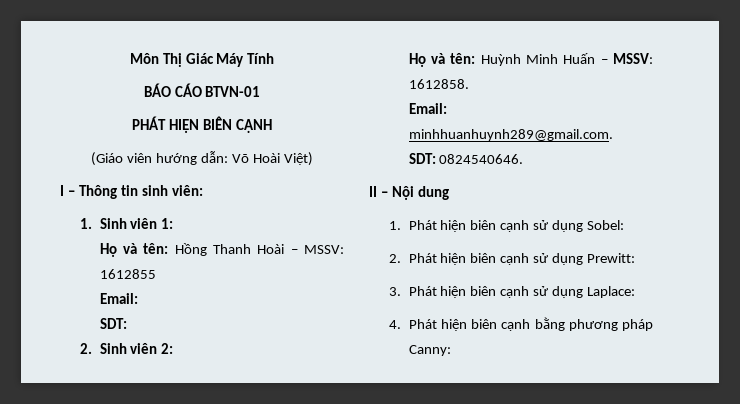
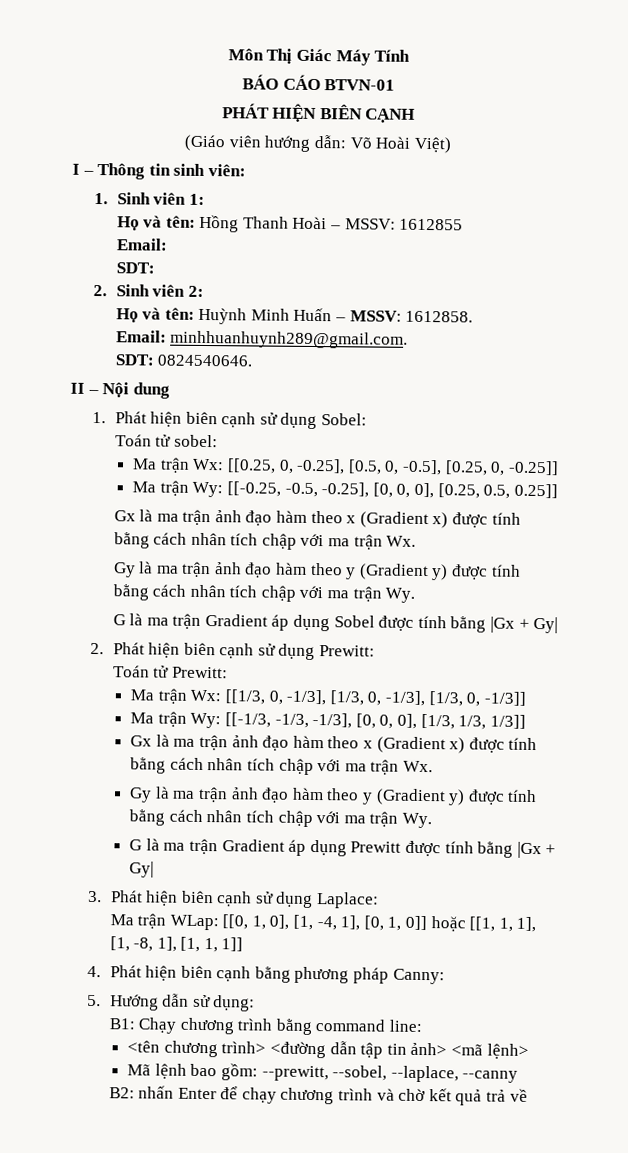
+ Toán tử sobel:
+ Ma trận Wx: [[0.25, 0, -0.25], [0.5, 0, -0.5], [0.25, 0, -0.25]]
+ Ma trận Wy: [[-0.25, -0.5, -0.25], [0, 0, 0], [0.25, 0.5, 0.25]]
+ Gx là ma trận ảnh đạo hàm theo x (Gradient x) được tính bằng cách nhân tích chập với ma trận Wx.
+ Gy là ma trận ảnh đạo hàm theo y (Gradient y) được tính bằng cách nhân tích chập với ma trận Wy.
+ G là ma trận Gradient áp dụng Sobel được tính bằng |Gx + Gy|
+ Toán tử Prewitt:
+ Ma trận Wx: [[1/3, 0, -1/3], [1/3, 0, -1/3], [1/3, 0, -1/3]]
+ Ma trận Wy: [[-1/3, -1/3, -1/3], [0, 0, 0], [1/3, 1/3, 1/3]]
+ Gx là ma trận ảnh đạo hàm theo x (Gradient x) được tính bằng cách nhân tích chập với ma trận Wx.
+ Gy là ma trận ảnh đạo hàm theo y (Gradient y) được tính bằng cách nhân tích chập với ma trận Wy.
+ G là ma trận Gradient áp dụng Prewitt được tính bằng |Gx + Gy|
+ Ma trận WLap: [[0, 1, 0], [1, -4, 1], [0, 1, 0]] hoặc [[1, 1, 1], [1, -8, 1], [1, 1, 1]]
+ 5. Hướng dẫn sử dụng:
+ B1: Chạy chương trình bằng command line:
+ <tên chương trình> <đường dẫn tập tin ảnh> <mã lệnh>
+ Mã lệnh bao gồm: --prewitt, --sobel, --laplace, --canny
+ B2: nhấn Enter để chạy chương trình và chờ kết quả trả về

